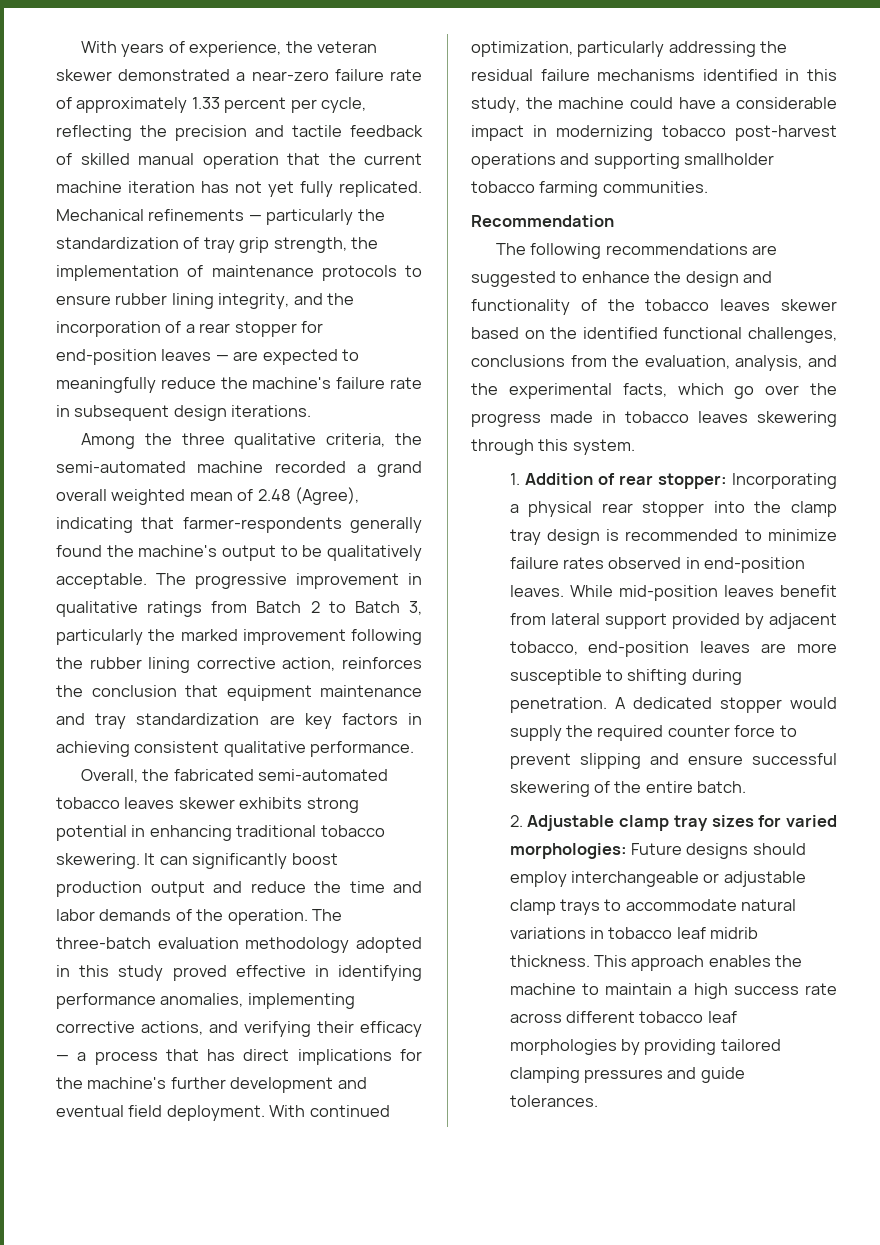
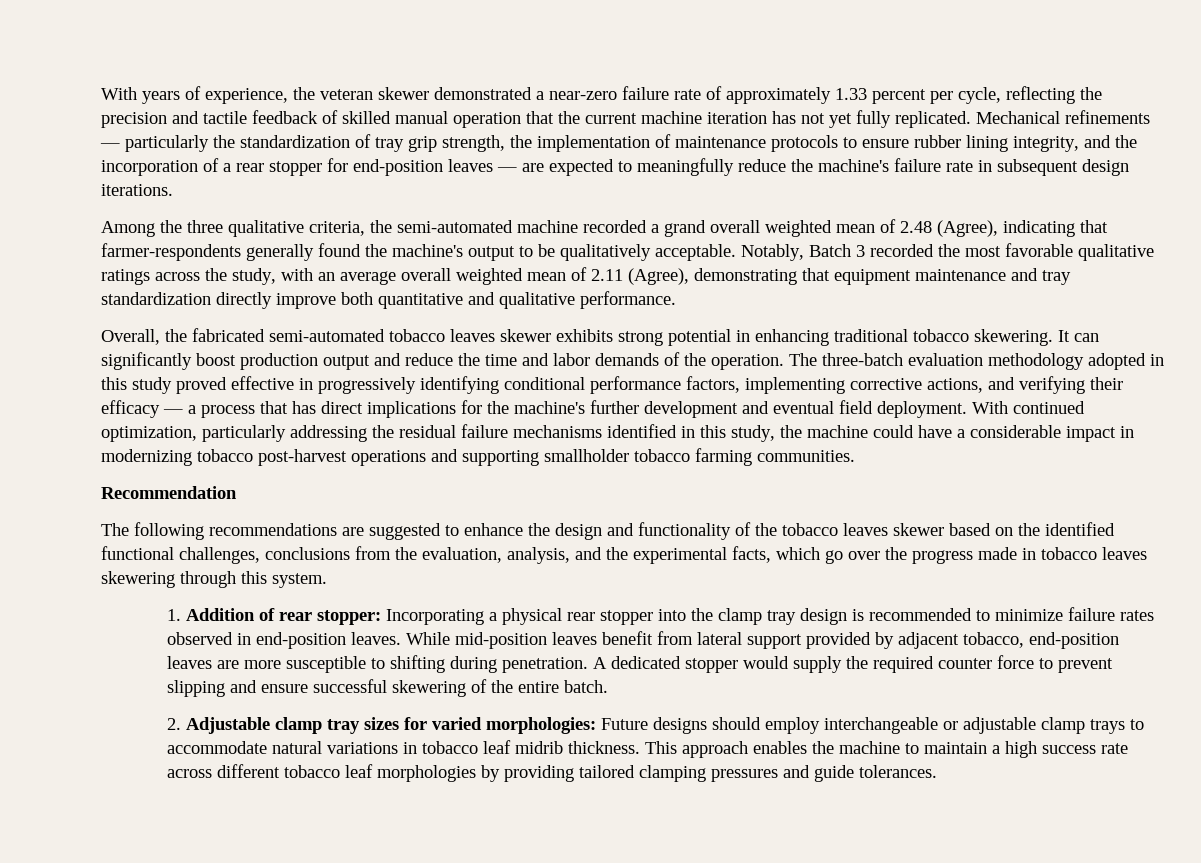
- The progressive improvement in qualitative ratings from Batch 2 to Batch 3, particularly the marked improvement following the rubber lining corrective action, reinforces the conclusion that equipment maintenance and tray standardization are key factors in achieving consistent qualitative performance.
+ Notably, Batch 3 recorded the most favorable qualitative ratings across the study, with an average overall weighted mean of 2.11 (Agree), demonstrating that equipment maintenance and tray standardization directly improve both quantitative and qualitative performance.
- The three-batch evaluation methodology adopted in this study proved effective in identifying performance anomalies, implementing corrective actions, and verifying their efficacy — a process that has direct implications for the machine's further development and eventual field deployment.
+ The three-batch evaluation methodology adopted in this study proved effective in progressively identifying conditional performance factors, implementing corrective actions, and verifying their efficacy — a process that has direct implications for the machine's further development and eventual field deployment.

